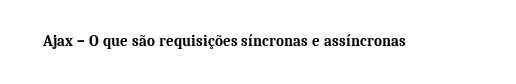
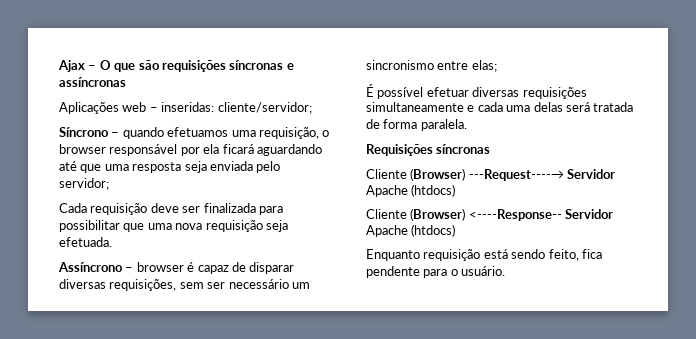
+ Aplicações web – inseridas: cliente/servidor;
+ Síncrono – quando efetuamos uma requisição, o browser responsável por ela ficará aguardando até que uma resposta seja enviada pelo servidor;
+ Cada requisição deve ser finalizada para possibilitar que uma nova requisição seja efetuada.
+ Assíncrono – browser é capaz de disparar diversas requisições, sem ser necessário um sincronismo entre elas;
+ É possível efetuar diversas requisições simultaneamente e cada uma delas será tratada de forma paralela.
+ Requisições síncronas
+ Cliente (Browser) ---Request----→ Servidor Apache (htdocs)
+ Cliente (Browser) <----Response-- Servidor Apache (htdocs)
+ Enquanto requisição está sendo feito, fica pendente para o usuário.

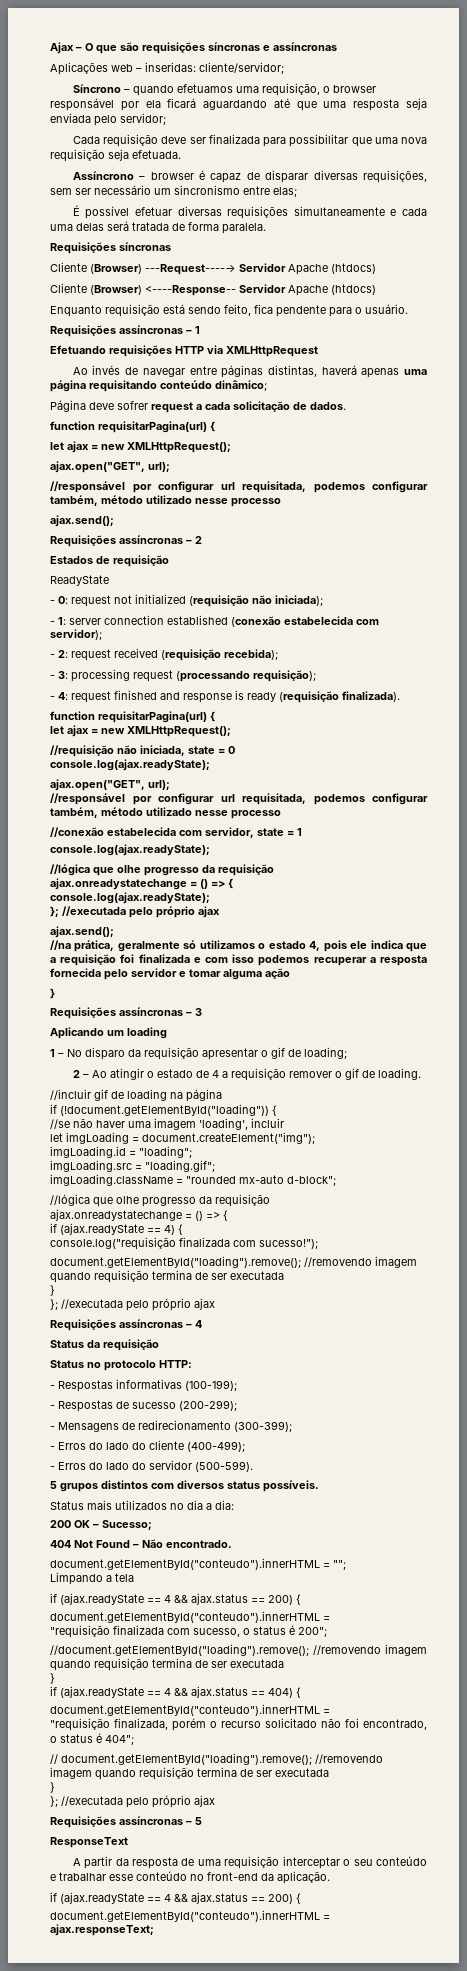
+ Requisições assíncronas – 1
+ Efetuando requisições HTTP via XMLHttpRequest
+ Ao invés de navegar entre páginas distintas, haverá apenas uma página requisitando conteúdo dinâmico;
+ Página deve sofrer request a cada solicitação de dados.
+ function requisitarPagina(url) {
+ let ajax = new XMLHttpRequest();
+ ajax.open("GET", url);
+ //responsável por configurar url requisitada, podemos configurar também, método utilizado nesse processo
+ ajax.send();
+ Requisições assíncronas – 2
+ Estados de requisição
+ ReadyState
+ - 0: request not initialized (requisição não iniciada);
+ - 1: server connection established (conexão estabelecida com servidor);
+ - 2: request received (requisição recebida);
+ - 3: processing request (processando requisição);
+ - 4: request finished and response is ready (requisição finalizada).
+ function requisitarPagina(url) {
+ let ajax = new XMLHttpRequest();
+ //requisição não iniciada, state = 0
+ console.log(ajax.readyState);
+ ajax.open("GET", url);
+ //responsável por configurar url requisitada, podemos configurar também, método utilizado nesse processo
+ //conexão estabelecida com servidor, state = 1
+ console.log(ajax.readyState);
+ //lógica que olhe progresso da requisição
+ ajax.onreadystatechange = () => {
+ console.log(ajax.readyState);
+ }; //executada pelo próprio ajax
+ ajax.send();
+ //na prática, geralmente só utilizamos o estado 4, pois ele indica que a requisição foi finalizada e com isso podemos recuperar a resposta fornecida pelo servidor e tomar alguma ação
+ }
+ Requisições assíncronas – 3
+ Aplicando um loading
+ 1 – No disparo da requisição apresentar o gif de loading;
+ 2 – Ao atingir o estado de 4 a requisição remover o gif de loading.
+ //incluir gif de loading na página
+ if (!document.getElementById("loading")) {
+ //se não haver uma imagem 'loading', incluir
+ let imgLoading = document.createElement("img");
+ imgLoading.id = "loading";
+ imgLoading.src = "loading.gif";
+ imgLoading.className = "rounded mx-auto d-block";
+ //lógica que olhe progresso da requisição
+ ajax.onreadystatechange = () => {
+ if (ajax.readyState == 4) {
+ console.log("requisição finalizada com sucesso!");
+ document.getElementById("loading").remove(); //removendo imagem quando requisição termina de ser executada
+ }
+ }; //executada pelo próprio ajax
+ Requisições assíncronas – 4
+ Status da requisição
+ Status no protocolo HTTP:
+ - Respostas informativas (100-199);
+ - Respostas de sucesso (200-299);
+ - Mensagens de redirecionamento (300-399);
+ - Erros do lado do cliente (400-499);
+ - Erros do lado do servidor (500-599).
+ 5 grupos distintos com diversos status possíveis.
+ Status mais utilizados no dia a dia:
+ 200 OK – Sucesso;
+ 404 Not Found – Não encontrado.
+ document.getElementById("conteudo").innerHTML = "";
+ Limpando a tela
+ if (ajax.readyState == 4 && ajax.status == 200) {
+ document.getElementById("conteudo").innerHTML =
+ "requisição finalizada com sucesso, o status é 200";
+ //document.getElementById("loading").remove(); //removendo imagem quando requisição termina de ser executada
+ }
+ if (ajax.readyState == 4 && ajax.status == 404) {
+ document.getElementById("conteudo").innerHTML =
+ "requisição finalizada, porém o recurso solicitado não foi encontrado, o status é 404";
+ // document.getElementById("loading").remove(); //removendo imagem quando requisição termina de ser executada
+ }
+ }; //executada pelo próprio ajax
+ Requisições assíncronas – 5
+ ResponseText
+ A partir da resposta de uma requisição interceptar o seu conteúdo e trabalhar esse conteúdo no front-end da aplicação.
+ if (ajax.readyState == 4 && ajax.status == 200) {
+ document.getElementById("conteudo").innerHTML = ajax.responseText;

